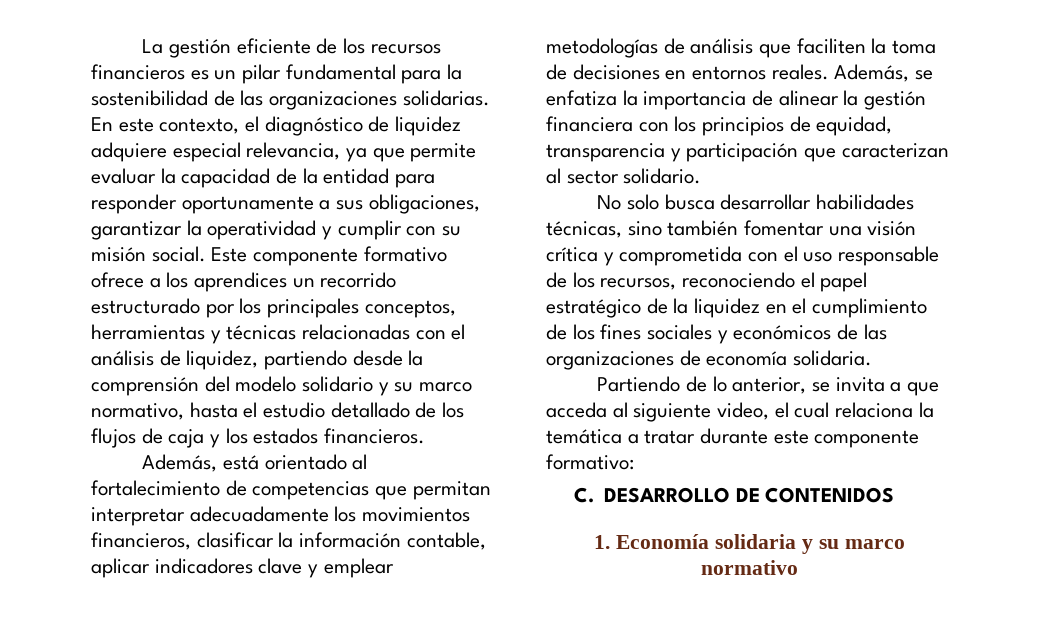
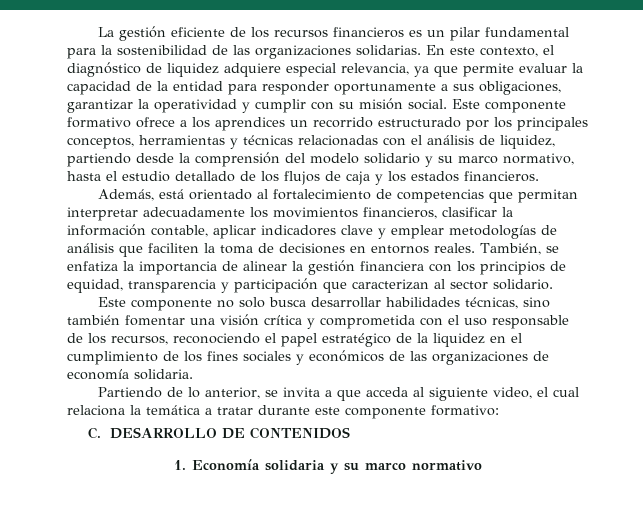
- Además, se enfatiza la importancia de alinear la gestión financiera con los principios de equidad, transparencia y participación que caracterizan al sector solidario.
+ También, se enfatiza la importancia de alinear la gestión financiera con los principios de equidad, transparencia y participación que caracterizan al sector solidario.
- No solo busca desarrollar habilidades técnicas, sino también fomentar una visión crítica y comprometida con el uso responsable de los recursos, reconociendo el papel estratégico de la liquidez en el cumplimiento de los fines sociales y económicos de las organizaciones de economía solidaria.
+ Este componente no solo busca desarrollar habilidades técnicas, sino también fomentar una visión crítica y comprometida con el uso responsable de los recursos, reconociendo el papel estratégico de la liquidez en el cumplimiento de los fines sociales y económicos de las organizaciones de economía solidaria.

